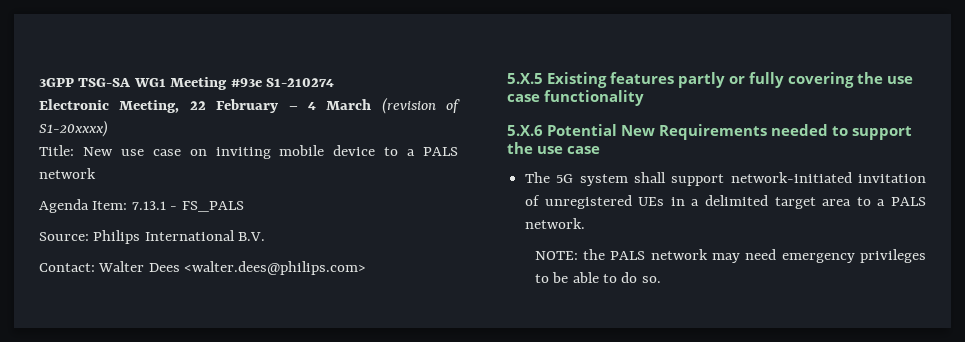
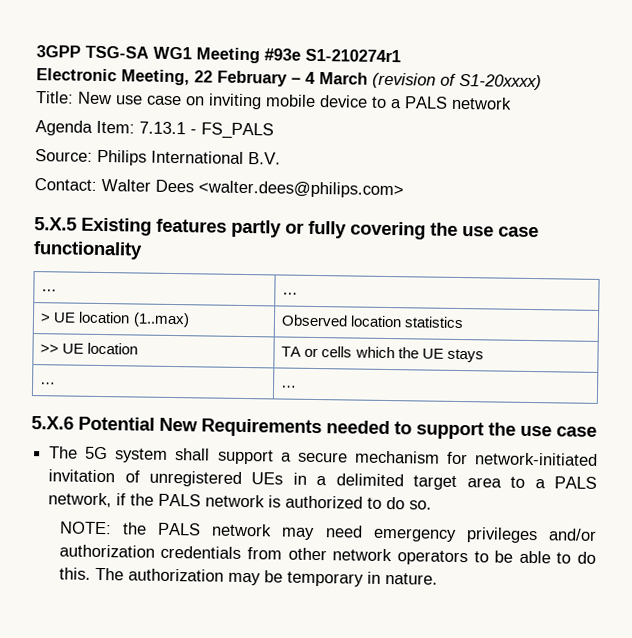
- 3GPP TSG-SA WG1 Meeting #93e S1-210274
+ 3GPP TSG-SA WG1 Meeting #93e S1-210274r1
  5.X.5 Existing features partly or fully covering the use case functionality
+ … | …
+ > UE location (1..max) | Observed location statistics
+ >> UE location | TA or cells which the UE stays
+ … | …
- The 5G system shall support network-initiated invitation of unregistered UEs in a delimited target area to a PALS network.
+ The 5G system shall support a secure mechanism for network-initiated invitation of unregistered UEs in a delimited target area to a PALS network, if the PALS network is authorized to do so.
- NOTE: the PALS network may need emergency privileges to be able to do so.
+ NOTE: the PALS network may need emergency privileges and/or authorization credentials from other network operators to be able to do this. The authorization may be temporary in nature.

